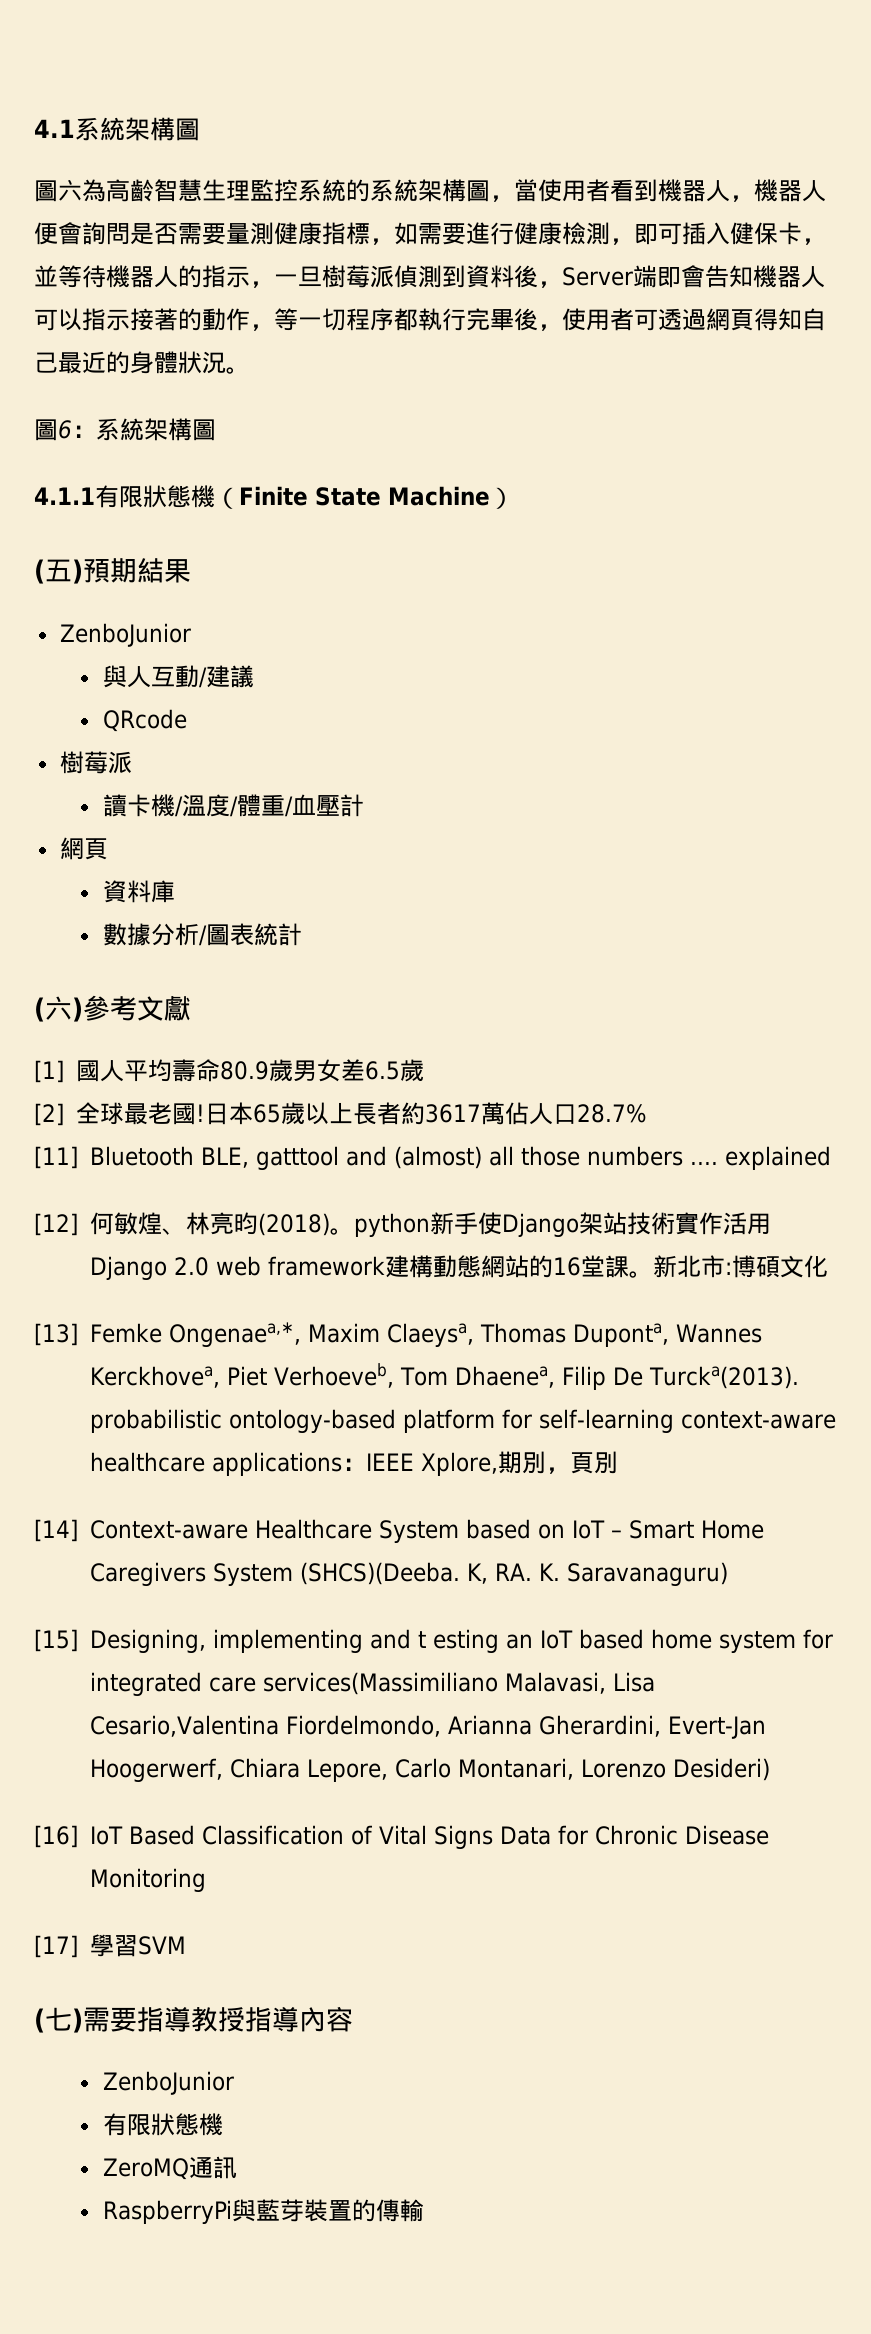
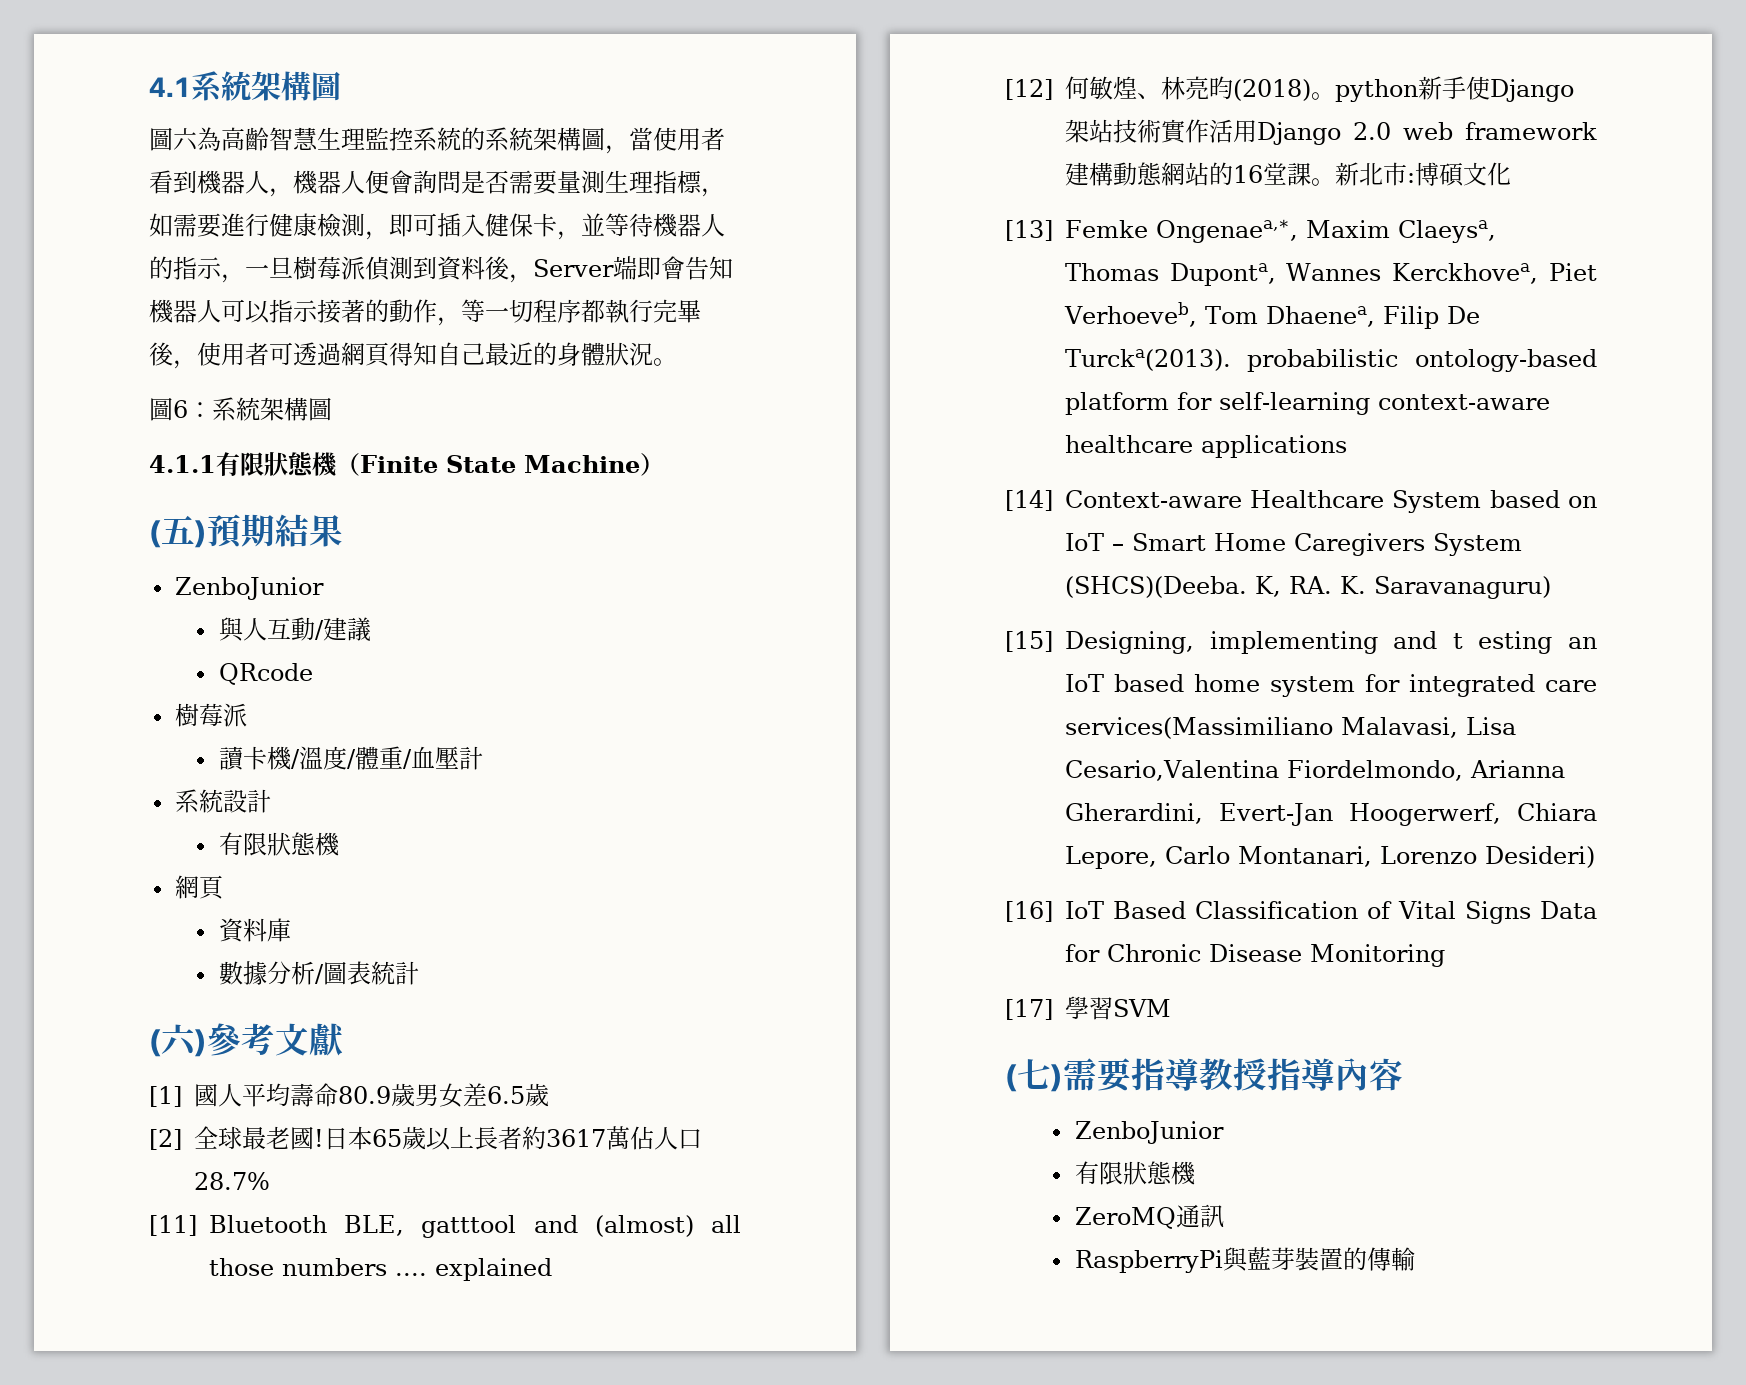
- 圖六為高齡智慧生理監控系統的系統架構圖，當使用者看到機器人，機器人便會詢問是否需要量測健康指標，如需要進行健康檢測，即可插入健保卡，並等待機器人的指示，一旦樹莓派偵測到資料後，Server端即會告知機器人可以指示接著的動作，等一切程序都執行完畢後，使用者可透過網頁得知自己最近的身體狀況。
+ 圖六為高齡智慧生理監控系統的系統架構圖，當使用者看到機器人，機器人便會詢問是否需要量測生理指標，如需要進行健康檢測，即可插入健保卡，並等待機器人的指示，一旦樹莓派偵測到資料後，Server端即會告知機器人可以指示接著的動作，等一切程序都執行完畢後，使用者可透過網頁得知自己最近的身體狀況。
+ 系統設計
+ 有限狀態機
- [13] Femke Ongenaea,∗, Maxim Claeysa, Thomas Duponta, Wannes Kerckhovea, Piet Verhoeveb, Tom Dhaenea, Filip De Turcka(2013). probabilistic ontology-based platform for self-learning context-aware healthcare applications：IEEE Xplore,期別，頁別
+ [13] Femke Ongenaea,∗, Maxim Claeysa, Thomas Duponta, Wannes Kerckhovea, Piet Verhoeveb, Tom Dhaenea, Filip De Turcka(2013). probabilistic ontology-based platform for self-learning context-aware healthcare applications

